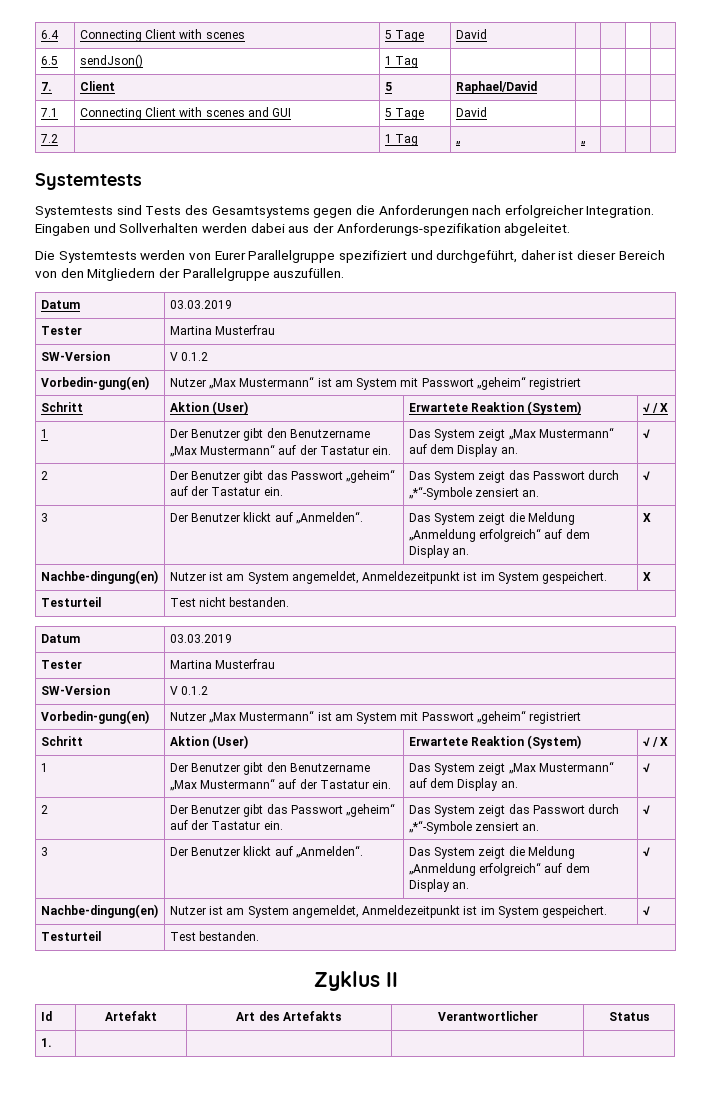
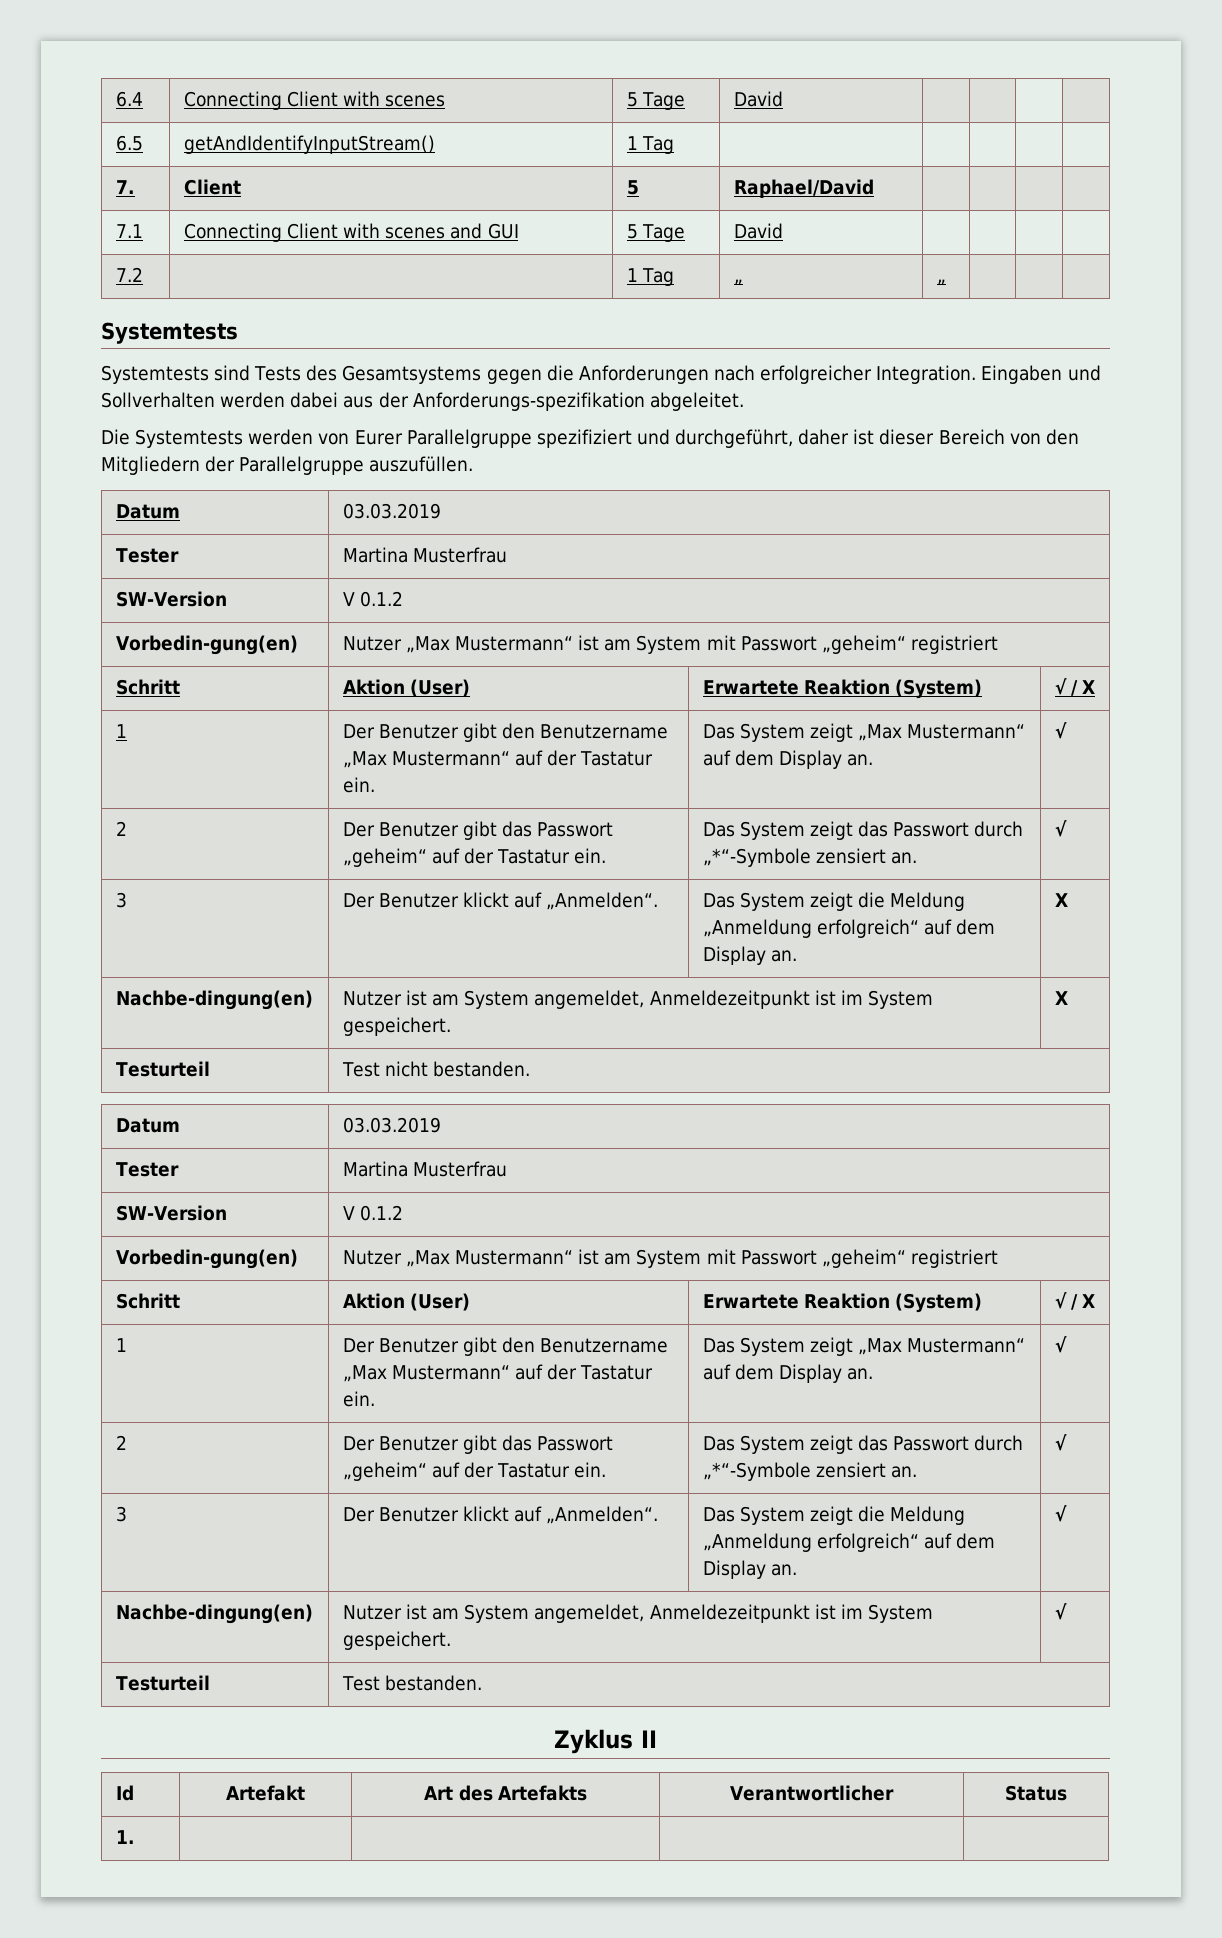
- 6.5 | sendJson() | 1 Tag | | | | |
+ 6.5 | getAndIdentifyInputStream() | 1 Tag | | | | |

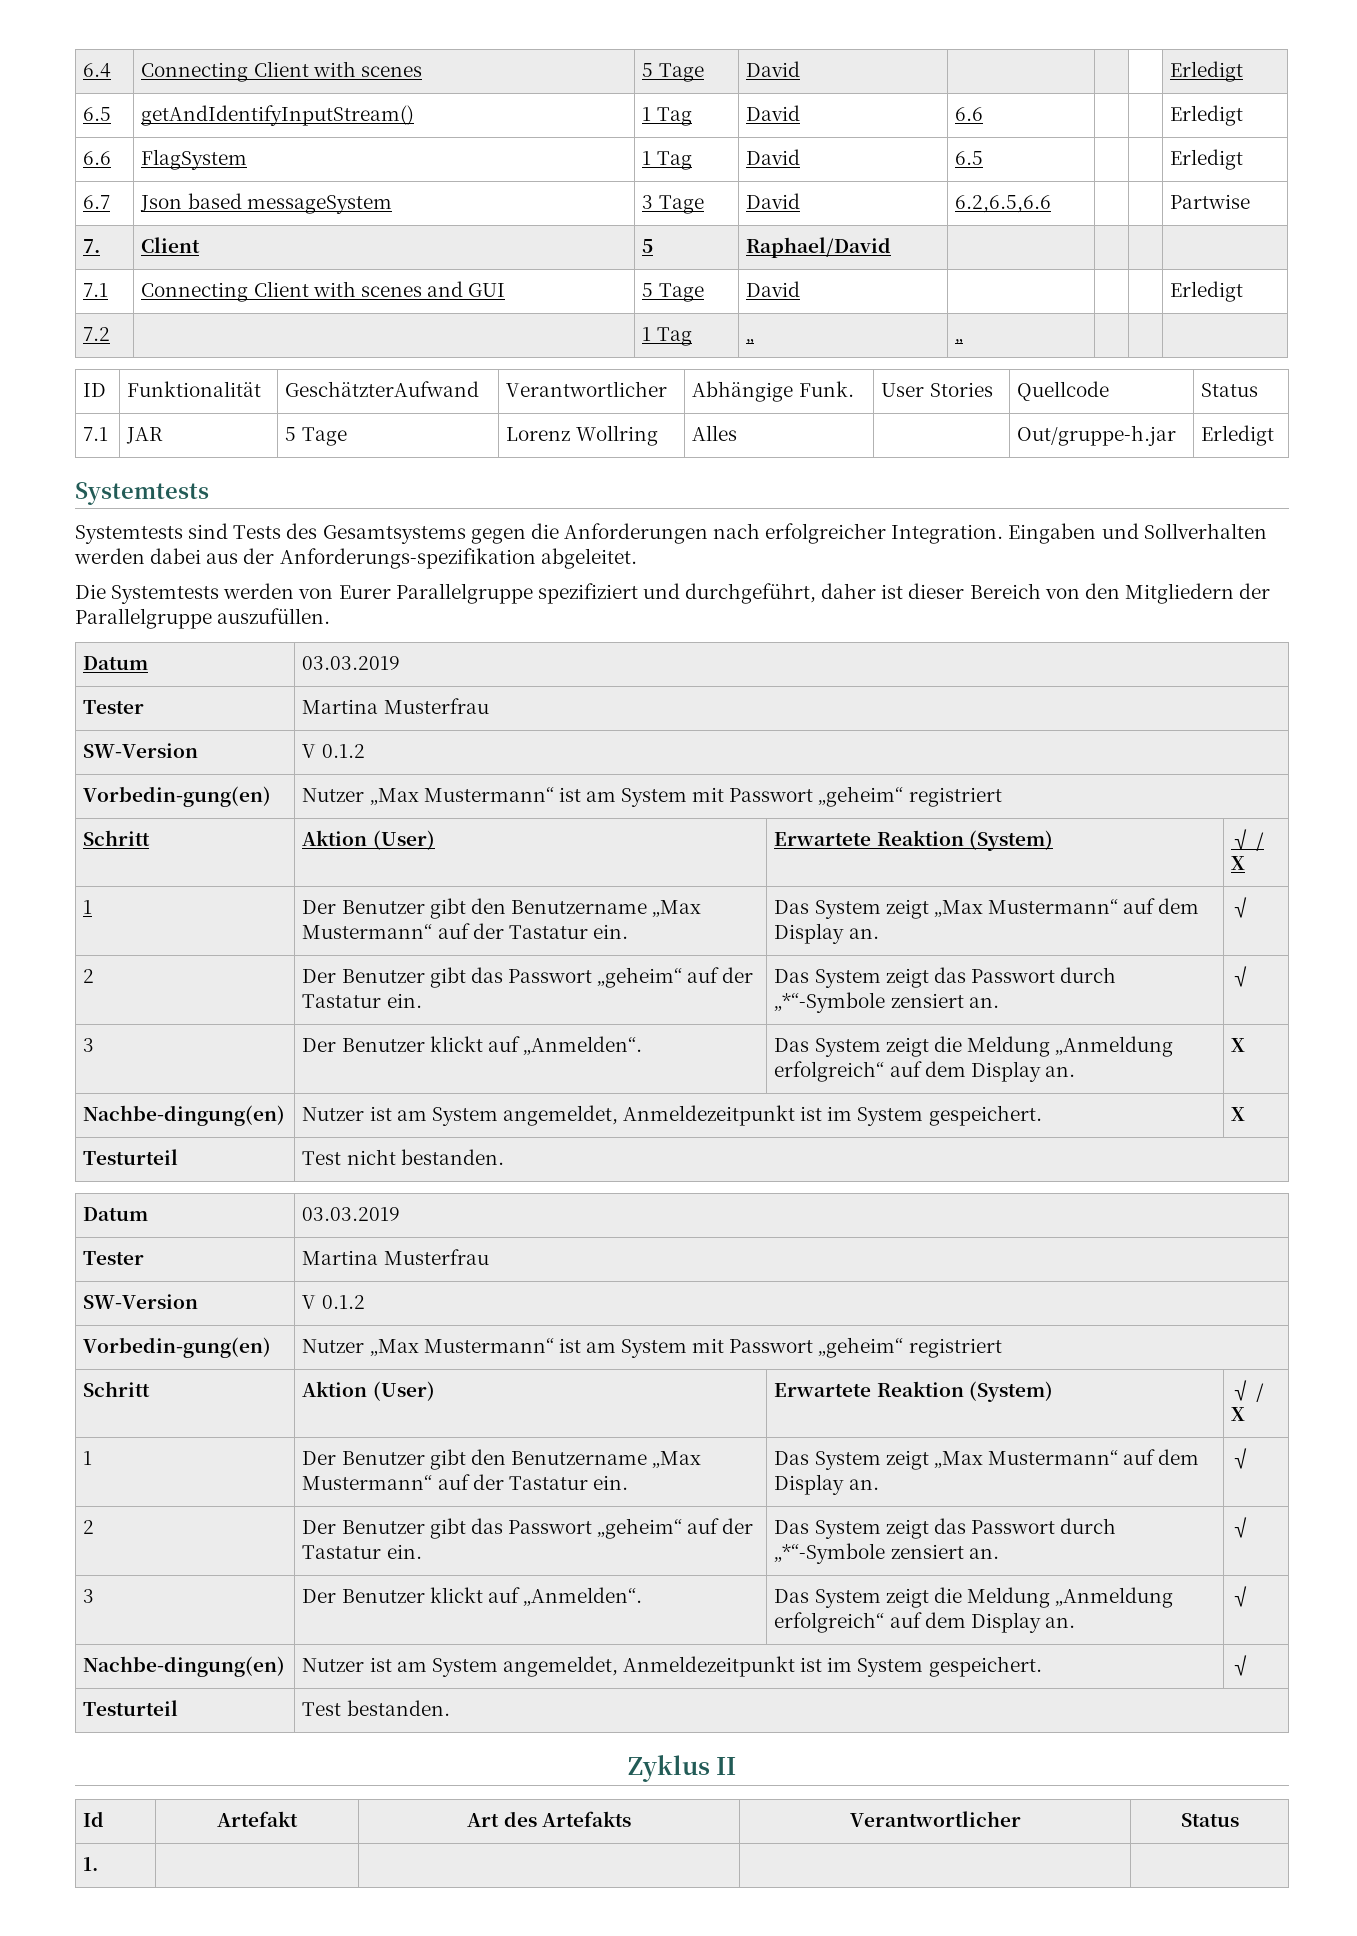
- 6.4 | Connecting Client with scenes | 5 Tage | David | | | |
+ 6.4 | Connecting Client with scenes | 5 Tage | David | | | | Erledigt
- 6.5 | getAndIdentifyInputStream() | 1 Tag | | | | |
+ 6.5 | getAndIdentifyInputStream() | 1 Tag | David | 6.6 | | | Erledigt
+ 6.6 | FlagSystem | 1 Tag | David | 6.5 | | | Erledigt
+ 6.7 | Json based messageSystem | 3 Tage | David | 6.2,6.5,6.6 | | | Partwise
- 7.1 | Connecting Client with scenes and GUI | 5 Tage | David | | | |
+ 7.1 | Connecting Client with scenes and GUI | 5 Tage | David | | | | Erledigt
+ ID | Funktionalität | GeschätzterAufwand | Verantwortlicher | Abhängige Funk. | User Stories | Quellcode | Status
+ 7.1 | JAR | 5 Tage | Lorenz Wollring | Alles | | Out/gruppe-h.jar | Erledigt

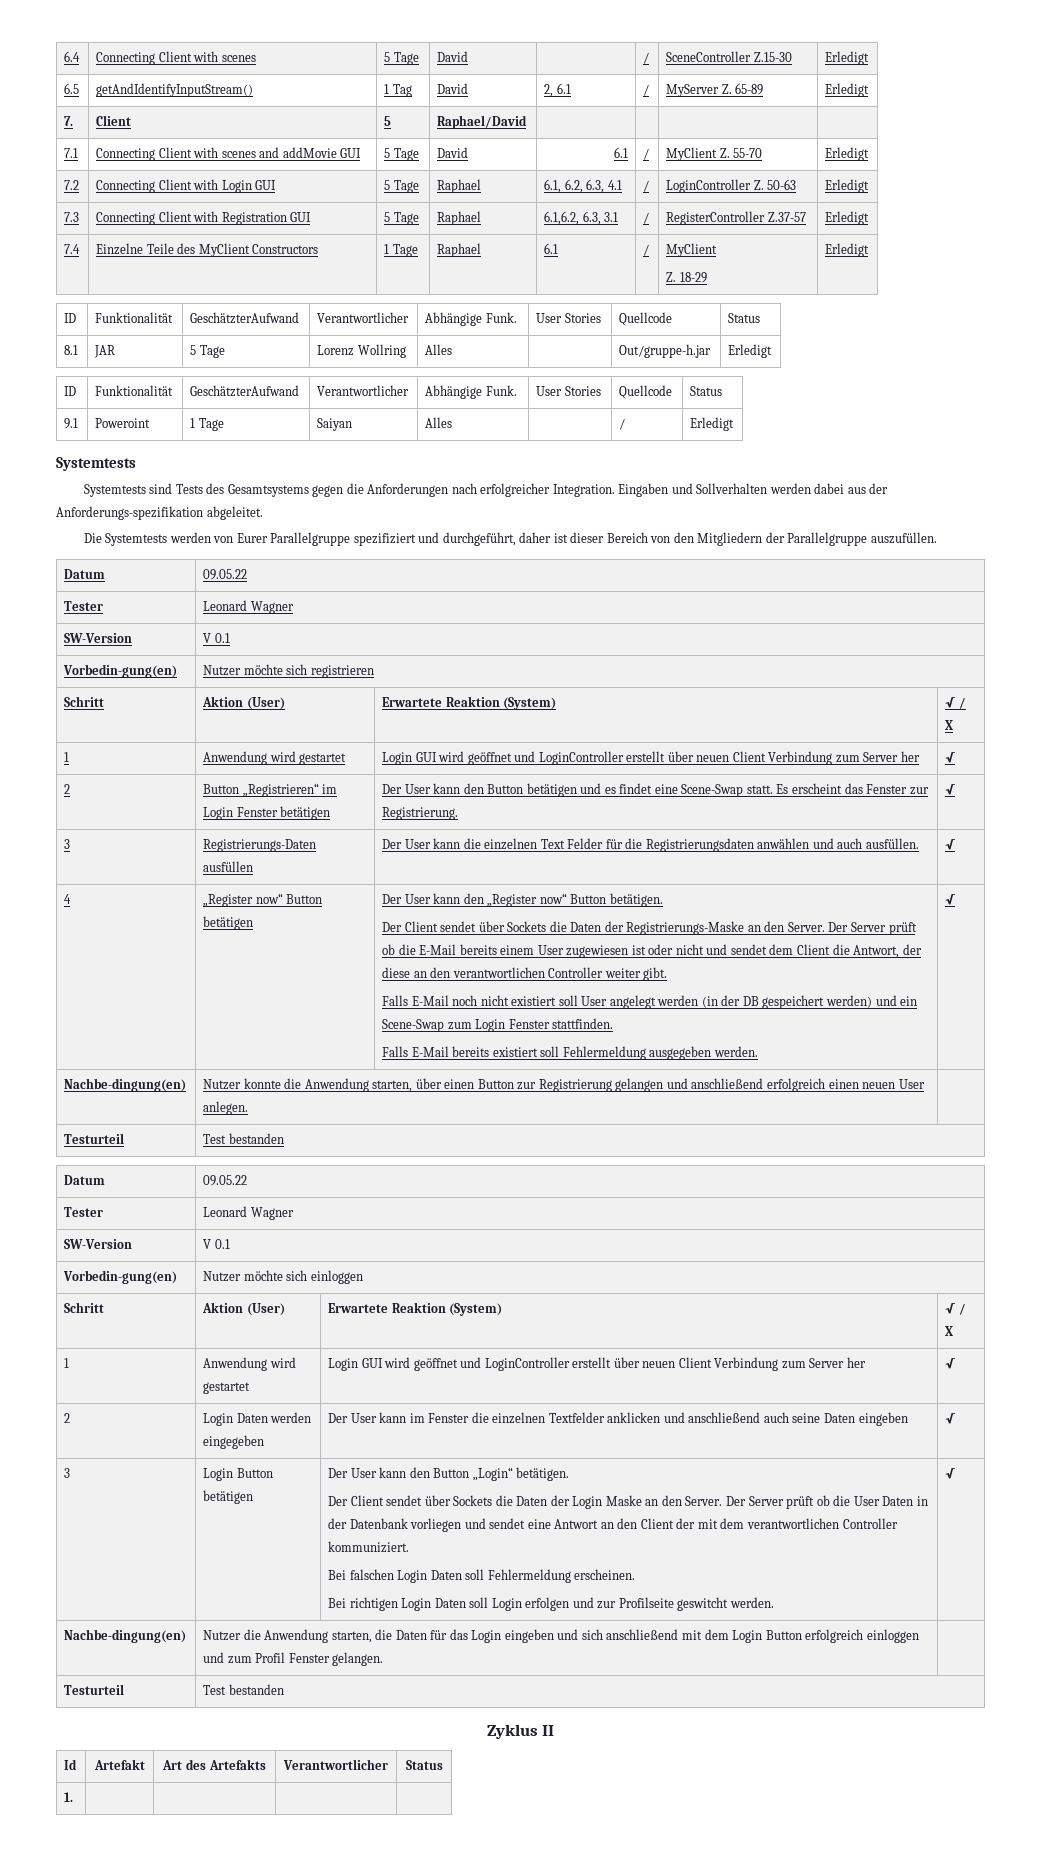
- 6.4 | Connecting Client with scenes | 5 Tage | David | | | | Erledigt
+ 6.4 | Connecting Client with scenes | 5 Tage | David | | / | SceneController Z.15-30 | Erledigt
- 6.5 | getAndIdentifyInputStream() | 1 Tag | David | 6.6 | | | Erledigt
- 6.6 | FlagSystem | 1 Tag | David | 6.5 | | | Erledigt
- 6.7 | Json based messageSystem | 3 Tage | David | 6.2,6.5,6.6 | | | Partwise
+ 6.5 | getAndIdentifyInputStream() | 1 Tag | David | 2, 6.1 | / | MyServer Z. 65-89 | Erledigt
- 7.1 | Connecting Client with scenes and GUI | 5 Tage | David | | | | Erledigt
- 7.2 | | 1 Tag | „ | „ | | |
+ 7.1 | Connecting Client with scenes and addMovie GUI | 5 Tage | David | 6.1 | / | MyClient Z. 55-70 | Erledigt
+ 7.2 | Connecting Client with Login GUI | 5 Tage | Raphael | 6.1, 6.2, 6.3, 4.1 | / | LoginController Z. 50-63 | Erledigt
+ 7.3 | Connecting Client with Registration GUI | 5 Tage | Raphael | 6.1,6.2, 6.3, 3.1 | / | RegisterController Z.37-57 | Erledigt
+ 7.4 | Einzelne Teile des MyClient Constructors | 1 Tage | Raphael | 6.1 | / | MyClient
+ Z. 18-29 | Erledigt
- 7.1 | JAR | 5 Tage | Lorenz Wollring | Alles | | Out/gruppe-h.jar | Erledigt
+ 8.1 | JAR | 5 Tage | Lorenz Wollring | Alles | | Out/gruppe-h.jar | Erledigt
+ ID | Funktionalität | GeschätzterAufwand | Verantwortlicher | Abhängige Funk. | User Stories | Quellcode | Status
+ 9.1 | Poweroint | 1 Tage | Saiyan | Alles | | / | Erledigt
  Die Systemtests werden von Eurer Parallelgruppe spezifiziert und durchgeführt, daher ist dieser Bereich von den Mitgliedern der Parallelgruppe auszufüllen.
- Datum | 03.03.2019
- Tester | Martina Musterfrau
- SW-Version | V 0.1.2
- Vorbedin-gung(en) | Nutzer „Max Mustermann“ ist am System mit Passwort „geheim“ registriert
+ Datum | 09.05.22
+ Tester | Leonard Wagner
+ SW-Version | V 0.1
+ Vorbedin-gung(en) | Nutzer möchte sich registrieren
  Schritt | Aktion (User) | Erwartete Reaktion (System) | √ / X
- 1 | Der Benutzer gibt den Benutzername „Max Mustermann“ auf der Tastatur ein. | Das System zeigt „Max Mustermann“ auf dem Display an. | √
- 2 | Der Benutzer gibt das Passwort „geheim“ auf der Tastatur ein. | Das System zeigt das Passwort durch „*“-Symbole zensiert an. | √
- 3 | Der Benutzer klickt auf „Anmelden“. | Das System zeigt die Meldung „Anmeldung erfolgreich“ auf dem Display an. | X
- Nachbe-dingung(en) | Nutzer ist am System angemeldet, Anmeldezeitpunkt ist im System gespeichert. | X
- Testurteil | Test nicht bestanden.
- Datum | 03.03.2019
- Tester | Martina Musterfrau
- SW-Version | V 0.1.2
- Vorbedin-gung(en) | Nutzer „Max Mustermann“ ist am System mit Passwort „geheim“ registriert
+ 1 | Anwendung wird gestartet | Login GUI wird geöffnet und LoginController erstellt über neuen Client Verbindung zum Server her | √
+ 2 | Button „Registrieren“ im Login Fenster betätigen | Der User kann den Button betätigen und es findet eine Scene-Swap statt. Es erscheint das Fenster zur Registrierung. | √
+ 3 | Registrierungs-Daten ausfüllen | Der User kann die einzelnen Text Felder für die Registrierungsdaten anwählen und auch ausfüllen. | √
+ 4 | „Register now“ Button betätigen | Der User kann den „Register now“ Button betätigen.
+ Der Client sendet über Sockets die Daten der Registrierungs-Maske an den Server. Der Server prüft ob die E-Mail bereits einem User zugewiesen ist oder nicht und sendet dem Client die Antwort, der diese an den verantwortlichen Controller weiter gibt.
+ Falls E-Mail noch nicht existiert soll User angelegt werden (in der DB gespeichert werden) und ein Scene-Swap zum Login Fenster stattfinden.
+ Falls E-Mail bereits existiert soll Fehlermeldung ausgegeben werden. | √
+ Nachbe-dingung(en) | Nutzer konnte die Anwendung starten, über einen Button zur Registrierung gelangen und anschließend erfolgreich einen neuen User anlegen. |
+ Testurteil | Test bestanden
+ Datum | 09.05.22
+ Tester | Leonard Wagner
+ SW-Version | V 0.1
+ Vorbedin-gung(en) | Nutzer möchte sich einloggen
  Schritt | Aktion (User) | Erwartete Reaktion (System) | √ / X
- 1 | Der Benutzer gibt den Benutzername „Max Mustermann“ auf der Tastatur ein. | Das System zeigt „Max Mustermann“ auf dem Display an. | √
- 2 | Der Benutzer gibt das Passwort „geheim“ auf der Tastatur ein. | Das System zeigt das Passwort durch „*“-Symbole zensiert an. | √
- 3 | Der Benutzer klickt auf „Anmelden“. | Das System zeigt die Meldung „Anmeldung erfolgreich“ auf dem Display an. | √
- Nachbe-dingung(en) | Nutzer ist am System angemeldet, Anmeldezeitpunkt ist im System gespeichert. | √
- Testurteil | Test bestanden.
+ 1 | Anwendung wird gestartet | Login GUI wird geöffnet und LoginController erstellt über neuen Client Verbindung zum Server her | √
+ 2 | Login Daten werden eingegeben | Der User kann im Fenster die einzelnen Textfelder anklicken und anschließend auch seine Daten eingeben | √
+ 3 | Login Button betätigen | Der User kann den Button „Login“ betätigen.
+ Der Client sendet über Sockets die Daten der Login Maske an den Server. Der Server prüft ob die User Daten in der Datenbank vorliegen und sendet eine Antwort an den Client der mit dem verantwortlichen Controller kommuniziert.
+ Bei falschen Login Daten soll Fehlermeldung erscheinen.
+ Bei richtigen Login Daten soll Login erfolgen und zur Profilseite geswitcht werden. | √
+ Nachbe-dingung(en) | Nutzer die Anwendung starten, die Daten für das Login eingeben und sich anschließend mit dem Login Button erfolgreich einloggen und zum Profil Fenster gelangen. |
+ Testurteil | Test bestanden

